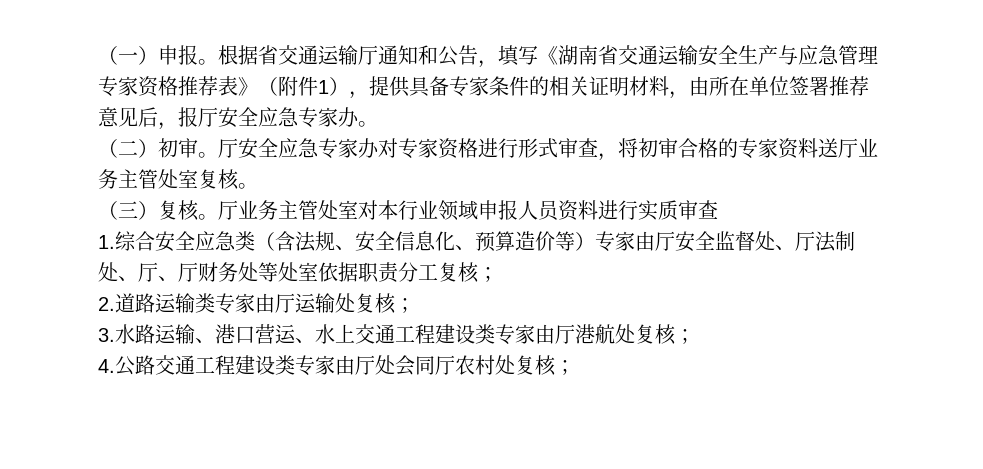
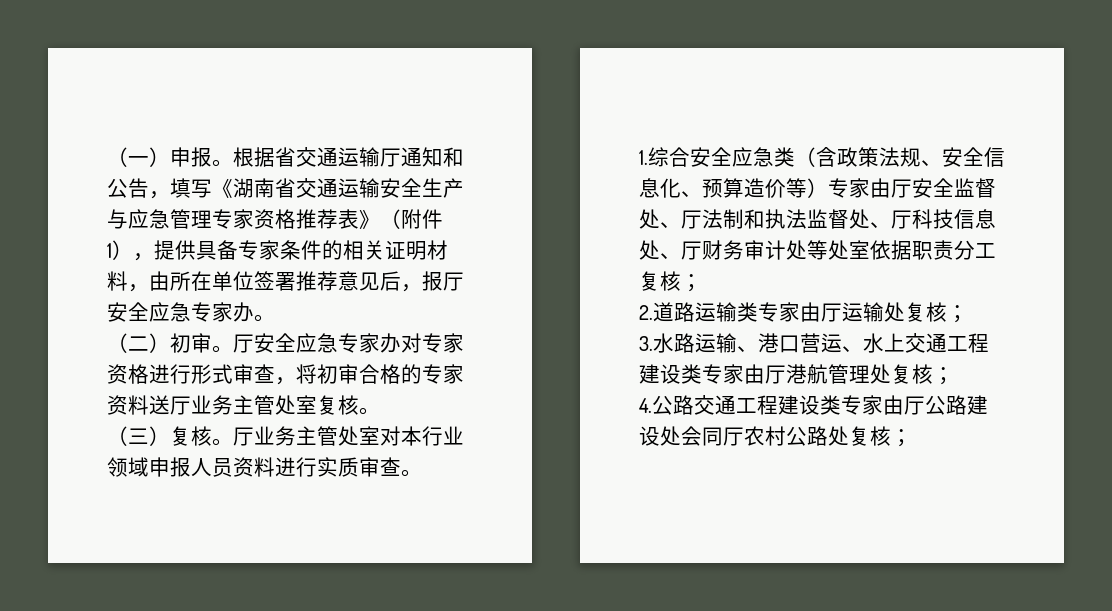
- 厅业务主管处室对本行业领域申报人员资料进行实质审查
+ 厅业务主管处室对本行业领域申报人员资料进行实质审查。
- 1.综合安全应急类（含法规、安全信息化、预算造价等）专家由厅安全监督处、厅法制处、厅、厅财务处等处室依据职责分工复核；
+ 1.综合安全应急类（含政策法规、安全信息化、预算造价等）专家由厅安全监督处、厅法制和执法监督处、厅科技信息处、厅财务审计处等处室依据职责分工复核；
- 3.水路运输、港口营运、水上交通工程建设类专家由厅港航处复核；
+ 3.水路运输、港口营运、水上交通工程建设类专家由厅港航管理处复核；
- 4.公路交通工程建设类专家由厅处会同厅农村处复核；
+ 4.公路交通工程建设类专家由厅公路建设处会同厅农村公路处复核；

